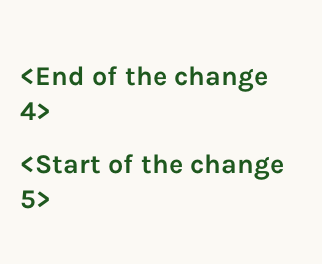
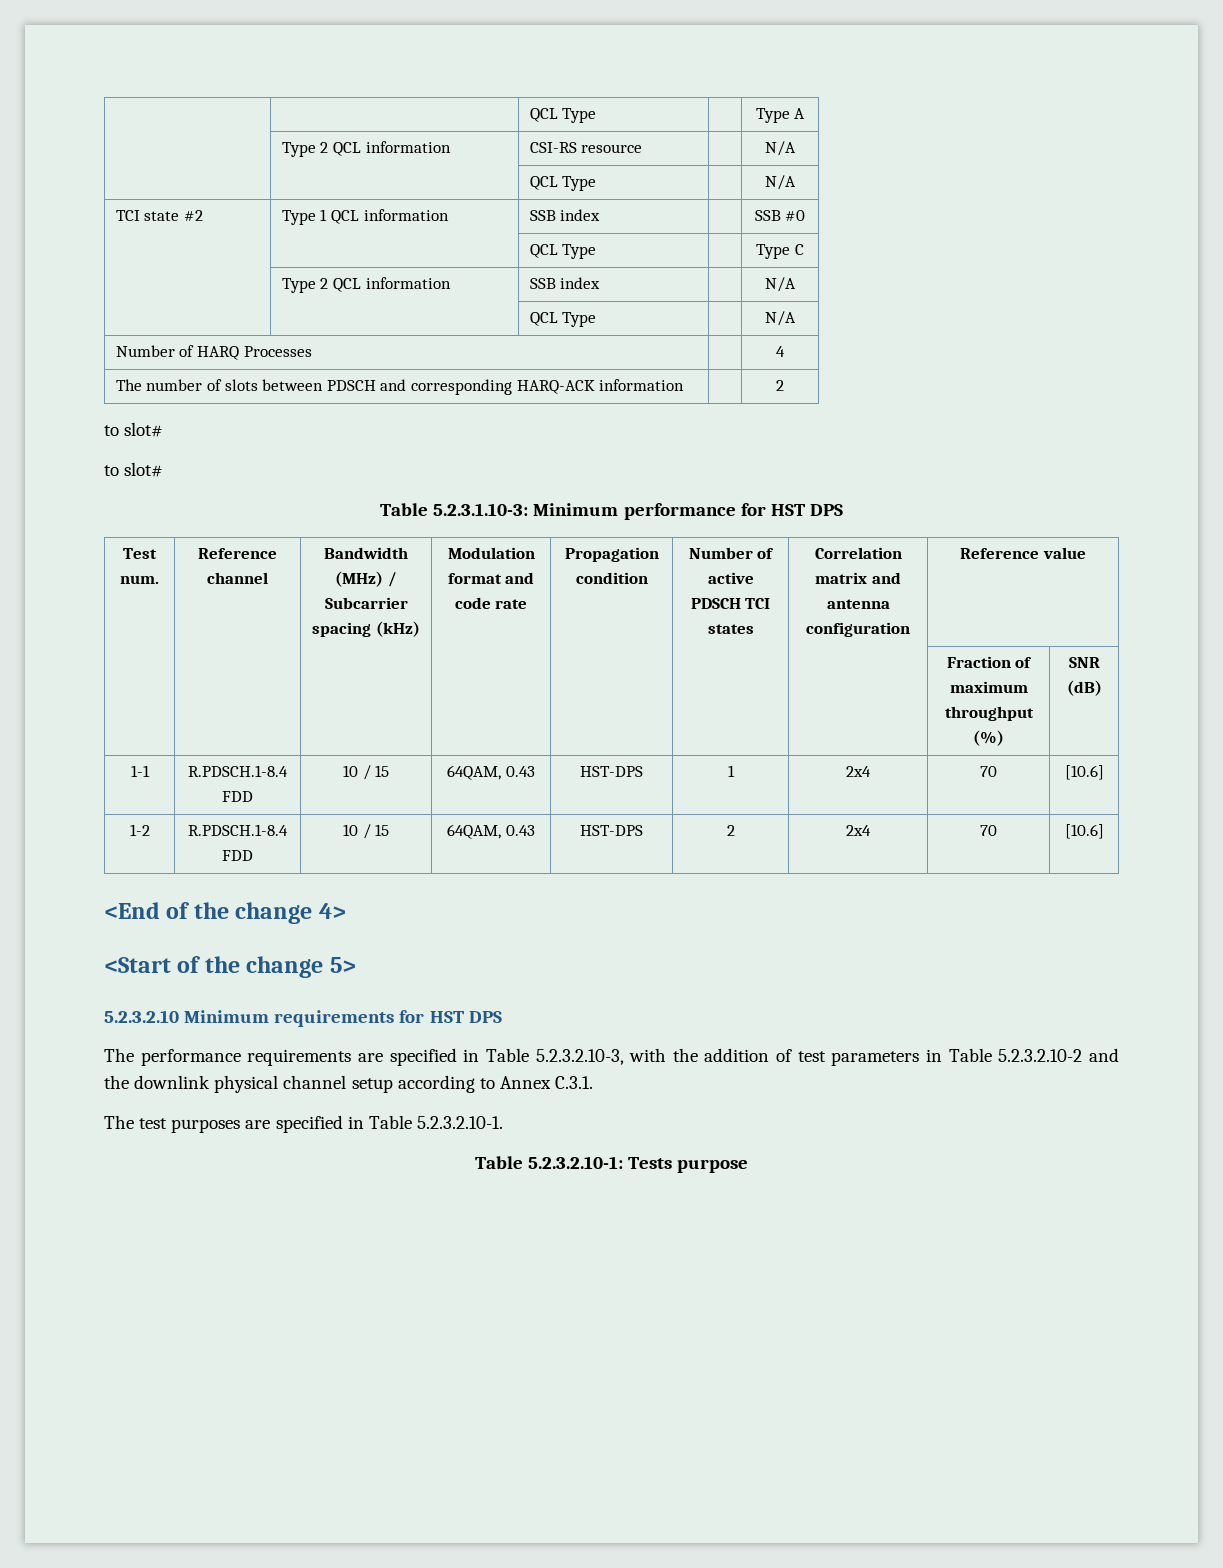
+ | | QCL Type | | Type A
+ | Type 2 QCL information | CSI-RS resource | | N/A
+ | | QCL Type | | N/A
+ TCI state #2 | Type 1 QCL information | SSB index | | SSB #0
+ | | QCL Type | | Type C
+ | Type 2 QCL information | SSB index | | N/A
+ | | QCL Type | | N/A
+ Number of HARQ Processes | | 4
+ The number of slots between PDSCH and corresponding HARQ-ACK information | | 2
+ to slot#
+ to slot#
+ Table 5.2.3.1.10-3: Minimum performance for HST DPS
+ Test num. | Reference channel | Bandwidth (MHz) / Subcarrier spacing (kHz) | Modulation format and code rate | Propagation condition | Number of active PDSCH TCI states | Correlation matrix and antenna configuration | Reference value
+ | | | | | | | Fraction of maximum throughput (%) | SNR (dB)
+ 1-1 | R.PDSCH.1-8.4 FDD | 10 / 15 | 64QAM, 0.43 | HST-DPS | 1 | 2x4 | 70 | [10.6]
+ 1-2 | R.PDSCH.1-8.4 FDD | 10 / 15 | 64QAM, 0.43 | HST-DPS | 2 | 2x4 | 70 | [10.6]
+ 5.2.3.2.10 Minimum requirements for HST DPS
+ The performance requirements are specified in Table 5.2.3.2.10-3, with the addition of test parameters in Table 5.2.3.2.10-2 and the downlink physical channel setup according to Annex C.3.1.
+ The test purposes are specified in Table 5.2.3.2.10-1.
+ Table 5.2.3.2.10-1: Tests purpose

